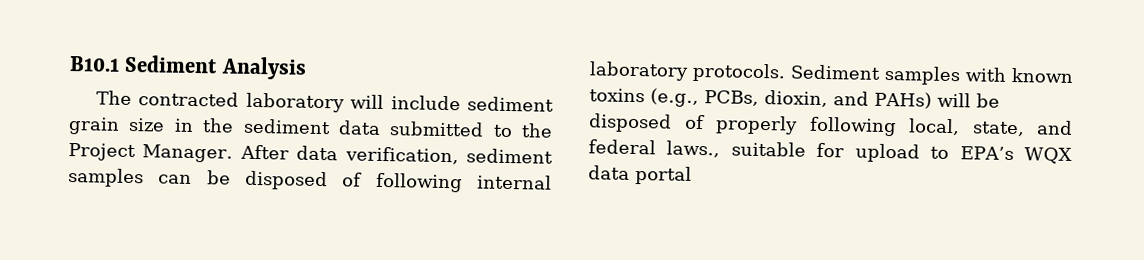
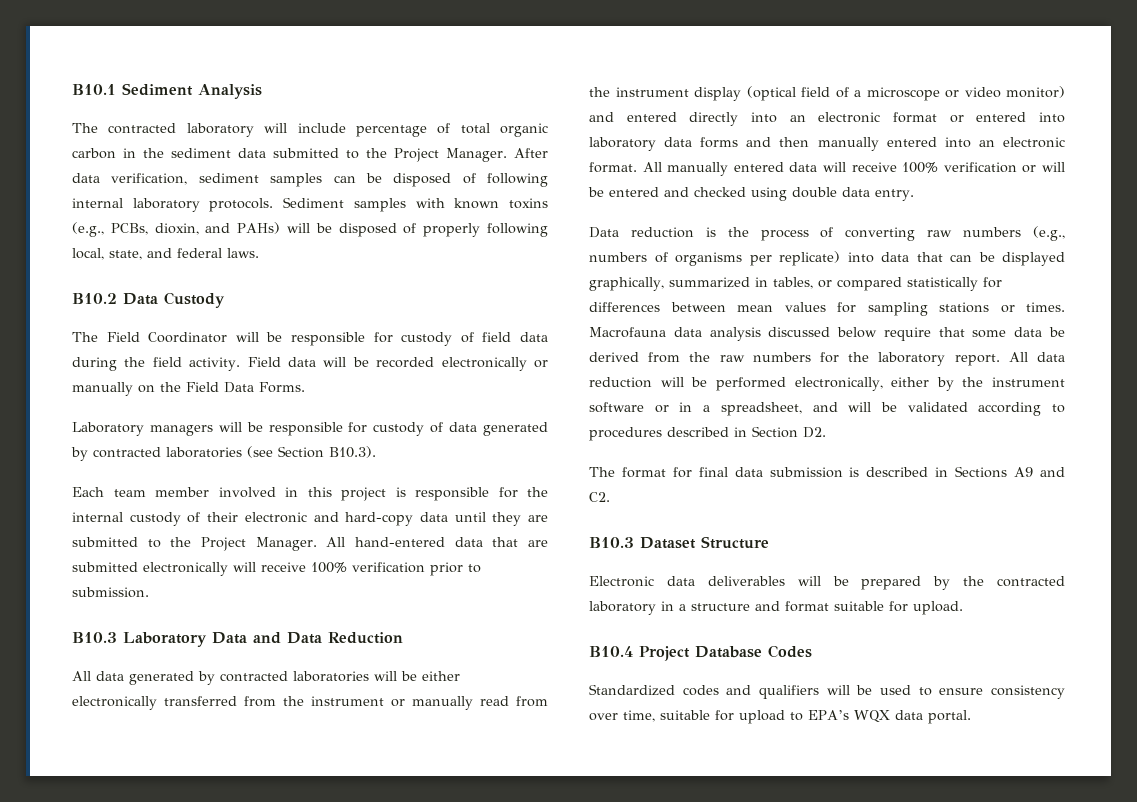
- The contracted laboratory will include sediment grain size in the sediment data submitted to the Project Manager.
+ The contracted laboratory will include percentage of total organic carbon in the sediment data submitted to the Project Manager.
- Sediment samples with known toxins (e.g., PCBs, dioxin, and PAHs) will be disposed of properly following local, state, and federal laws., suitable for upload to EPA’s WQX data portal
+ Sediment samples with known toxins (e.g., PCBs, dioxin, and PAHs) will be disposed of properly following local, state, and federal laws.
+ B10.2 Data Custody
+ The Field Coordinator will be responsible for custody of field data during the field activity. Field data will be recorded electronically or manually on the Field Data Forms.
+ Laboratory managers will be responsible for custody of data generated by contracted laboratories (see Section B10.3).
+ Each team member involved in this project is responsible for the internal custody of their electronic and hard-copy data until they are submitted to the Project Manager. All hand-entered data that are submitted electronically will receive 100% verification prior to submission.
+ B10.3 Laboratory Data and Data Reduction
+ All data generated by contracted laboratories will be either electronically transferred from the instrument or manually read from the instrument display (optical field of a microscope or video monitor) and entered directly into an electronic format or entered into laboratory data forms and then manually entered into an electronic format. All manually entered data will receive 100% verification or will be entered and checked using double data entry.
+ Data reduction is the process of converting raw numbers (e.g., numbers of organisms per replicate) into data that can be displayed graphically, summarized in tables, or compared statistically for differences between mean values for sampling stations or times. Macrofauna data analysis discussed below require that some data be derived from the raw numbers for the laboratory report. All data reduction will be performed electronically, either by the instrument software or in a spreadsheet, and will be validated according to procedures described in Section D2.
+ The format for final data submission is described in Sections A9 and C2.
+ B10.3 Dataset Structure
+ Electronic data deliverables will be prepared by the contracted laboratory in a structure and format suitable for upload.
+ B10.4 Project Database Codes
+ Standardized codes and qualifiers will be used to ensure consistency over time, suitable for upload to EPA’s WQX data portal.

